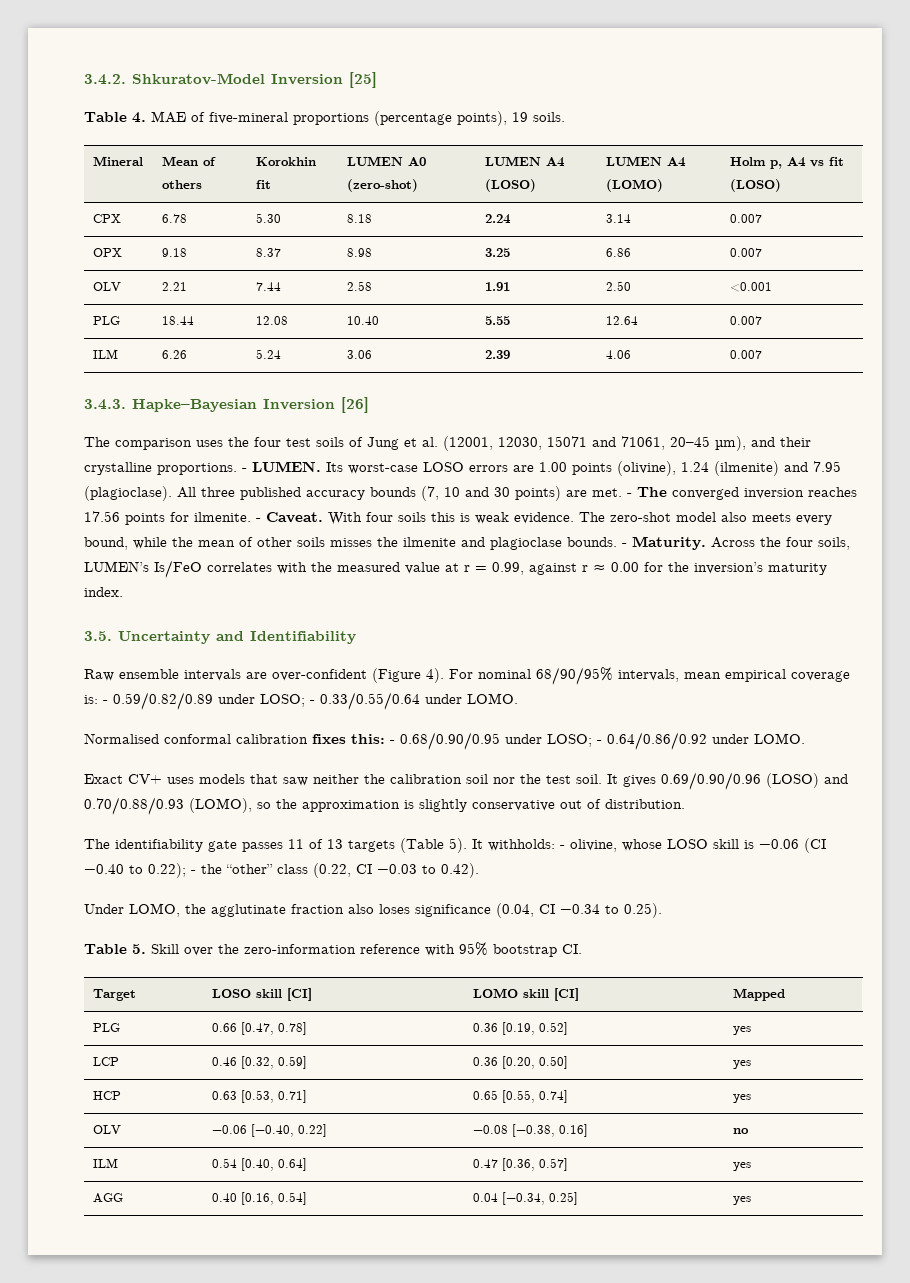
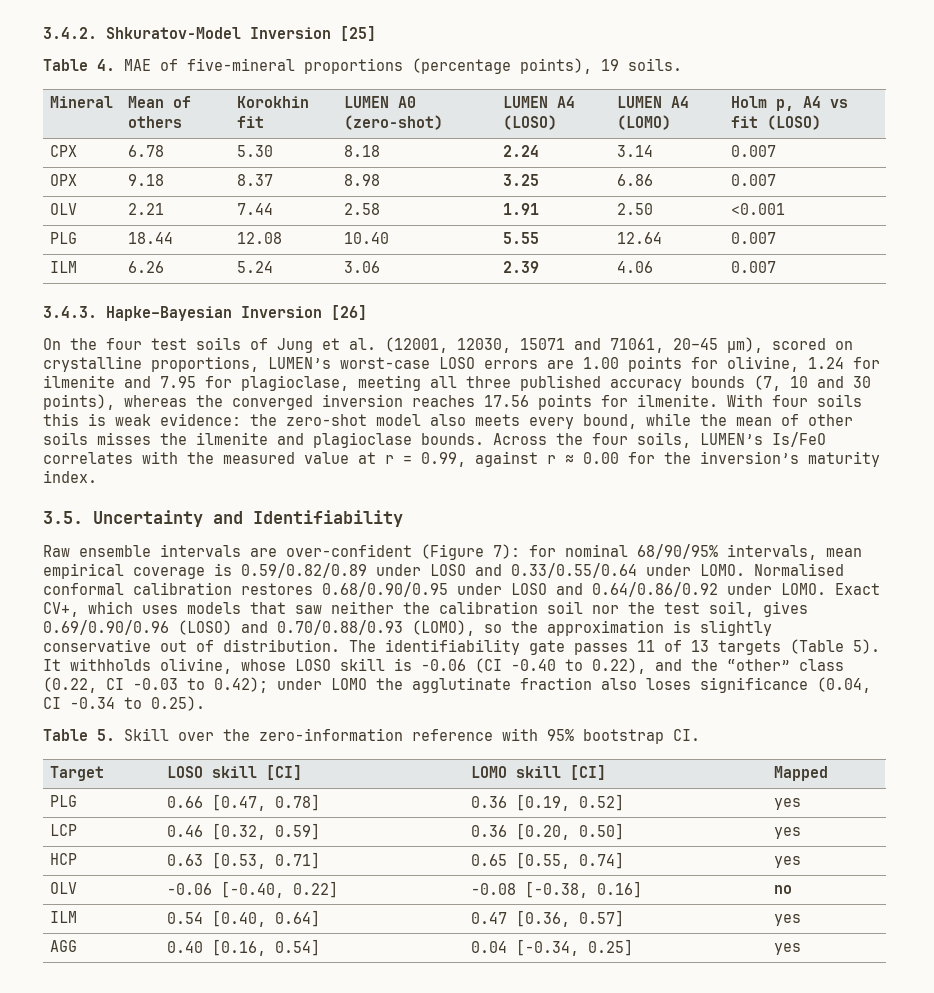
- The comparison uses the four test soils of Jung et al. (12001, 12030, 15071 and 71061, 20–45 µm), and their crystalline proportions. - LUMEN. Its worst-case LOSO errors are 1.00 points (olivine), 1.24 (ilmenite) and 7.95 (plagioclase). All three published accuracy bounds (7, 10 and 30 points) are met. - The converged inversion reaches 17.56 points for ilmenite.
+ On the four test soils of Jung et al. (12001, 12030, 15071 and 71061, 20–45 µm), scored on crystalline proportions, LUMEN’s worst-case LOSO errors are 1.00 points for olivine, 1.24 for ilmenite and 7.95 for plagioclase, meeting all three published accuracy bounds (7, 10 and 30 points), whereas the converged inversion reaches 17.56 points for ilmenite.
- - Caveat.
- With four soils this is weak evidence. The zero-shot model also meets every bound, while the mean of other soils misses the ilmenite and plagioclase bounds.
+ With four soils this is weak evidence: the zero-shot model also meets every bound, while the mean of other soils misses the ilmenite and plagioclase bounds.
- - Maturity.
- Raw ensemble intervals are over-confident (Figure 4). For nominal 68/90/95% intervals, mean empirical coverage is: - 0.59/0.82/0.89 under LOSO; - 0.33/0.55/0.64 under LOMO.
- Normalised conformal calibration fixes this: - 0.68/0.90/0.95 under LOSO; - 0.64/0.86/0.92 under LOMO.
- Exact CV+ uses models that saw neither the calibration soil nor the test soil. It gives 0.69/0.90/0.96 (LOSO) and 0.70/0.88/0.93 (LOMO), so the approximation is slightly conservative out of distribution.
- The identifiability gate passes 11 of 13 targets (Table 5).
+ Raw ensemble intervals are over-confident (Figure 7): for nominal 68/90/95% intervals, mean empirical coverage is 0.59/0.82/0.89 under LOSO and 0.33/0.55/0.64 under LOMO. Normalised conformal calibration restores 0.68/0.90/0.95 under LOSO and 0.64/0.86/0.92 under LOMO. Exact CV+, which uses models that saw neither the calibration soil nor the test soil, gives 0.69/0.90/0.96 (LOSO) and 0.70/0.88/0.93 (LOMO), so the approximation is slightly conservative out of distribution. The identifiability gate passes 11 of 13 targets (Table 5).
- It withholds: - olivine, whose LOSO skill is −0.06 (CI −0.40 to 0.22); - the “other” class (0.22, CI −0.03 to 0.42).
- Under LOMO, the agglutinate fraction also loses significance (0.04, CI −0.34 to 0.25).
+ It withholds olivine, whose LOSO skill is −0.06 (CI −0.40 to 0.22), and the “other” class (0.22, CI −0.03 to 0.42); under LOMO the agglutinate fraction also loses significance (0.04, CI −0.34 to 0.25).

